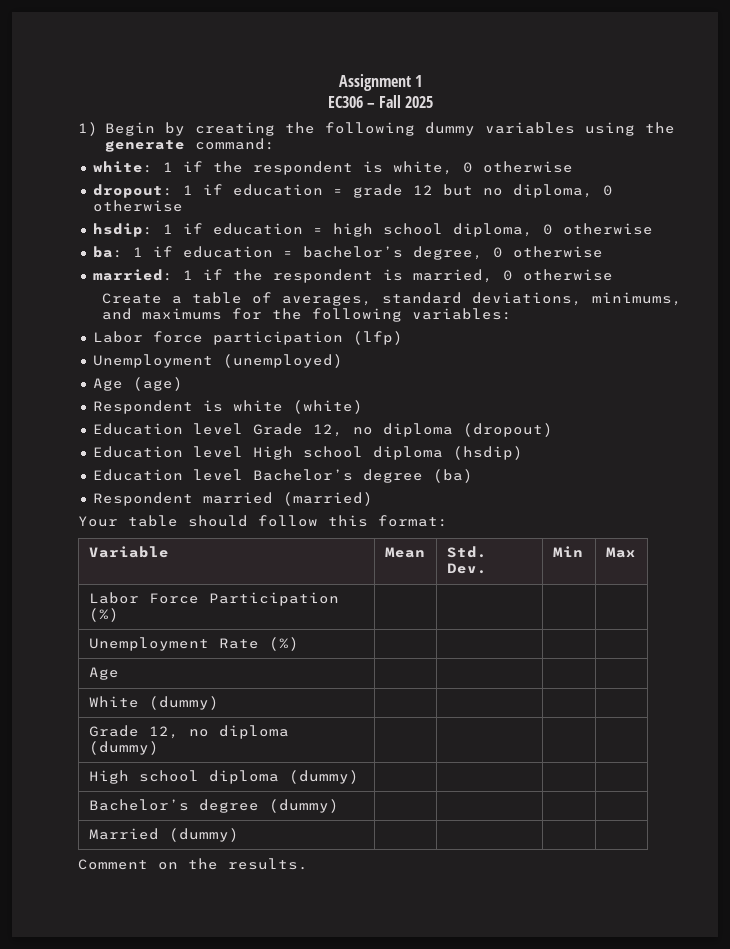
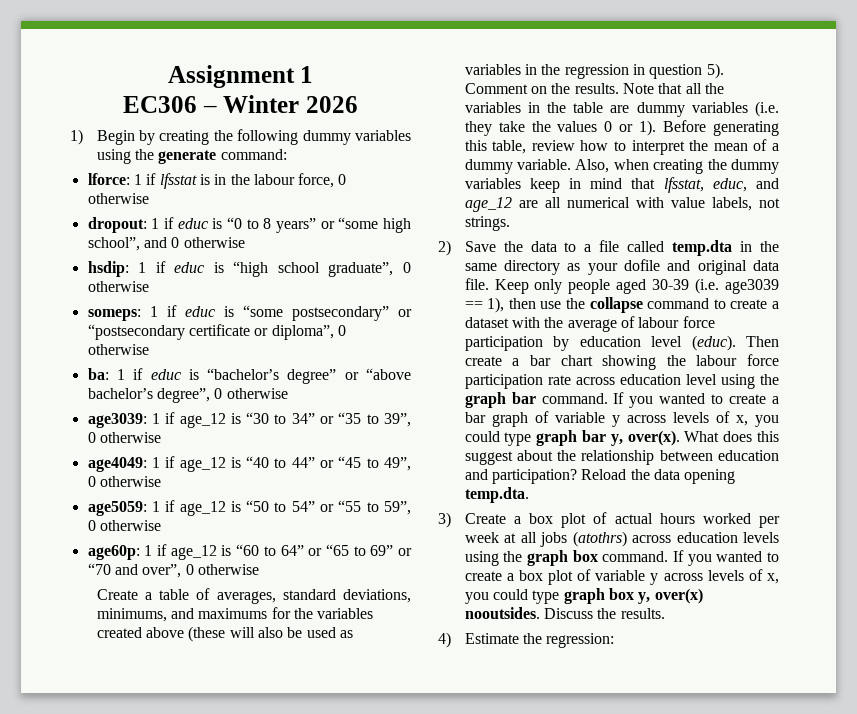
- EC306 – Fall 2025
+ EC306 – Winter 2026
- white: 1 if the respondent is white, 0 otherwise
+ lforce: 1 if lfsstat is in the labour force, 0 otherwise
- dropout: 1 if education = grade 12 but no diploma, 0 otherwise
+ dropout: 1 if educ is “0 to 8 years” or “some high school”, and 0 otherwise
- hsdip: 1 if education = high school diploma, 0 otherwise
+ hsdip: 1 if educ is “high school graduate”, 0 otherwise
+ someps: 1 if educ is “some postsecondary” or “postsecondary certificate or diploma”, 0 otherwise
- ba: 1 if education = bachelor’s degree, 0 otherwise
- married: 1 if the respondent is married, 0 otherwise
+ ba: 1 if educ is “bachelor’s degree” or “above bachelor’s degree”, 0 otherwise
+ age3039: 1 if age_12 is “30 to 34” or “35 to 39”, 0 otherwise
+ age4049: 1 if age_12 is “40 to 44” or “45 to 49”, 0 otherwise
+ age5059: 1 if age_12 is “50 to 54” or “55 to 59”, 0 otherwise
+ age60p: 1 if age_12 is “60 to 64” or “65 to 69” or “70 and over”, 0 otherwise
- Create a table of averages, standard deviations, minimums, and maximums for the following variables:
- Labor force participation (lfp)
- Unemployment (unemployed)
- Age (age)
- Respondent is white (white)
- Education level Grade 12, no diploma (dropout)
- Education level High school diploma (hsdip)
- Education level Bachelor’s degree (ba)
- Respondent married (married)
- Your table should follow this format:
- Variable | Mean | Std. Dev. | Min | Max
- Labor Force Participation (%) | | | |
- Unemployment Rate (%) | | | |
- Age | | | |
- White (dummy) | | | |
- Grade 12, no diploma (dummy) | | | |
- High school diploma (dummy) | | | |
- Bachelor’s degree (dummy) | | | |
- Married (dummy) | | | |
- Comment on the results.
+ Create a table of averages, standard deviations, minimums, and maximums for the variables created above (these will also be used as variables in the regression in question 5). Comment on the results. Note that all the variables in the table are dummy variables (i.e. they take the values 0 or 1). Before generating this table, review how to interpret the mean of a dummy variable. Also, when creating the dummy variables keep in mind that lfsstat, educ, and age_12 are all numerical with value labels, not strings.
+ 2) Save the data to a file called temp.dta in the same directory as your dofile and original data file. Keep only people aged 30-39 (i.e. age3039 == 1), then use the collapse command to create a dataset with the average of labour force participation by education level (educ). Then create a bar chart showing the labour force participation rate across education level using the graph bar command. If you wanted to create a bar graph of variable y across levels of x, you could type graph bar y, over(x). What does this suggest about the relationship between education and participation? Reload the data opening temp.dta.
+ 3) Create a box plot of actual hours worked per week at all jobs (atothrs) across education levels using the graph box command. If you wanted to create a box plot of variable y across levels of x, you could type graph box y, over(x) nooutsides. Discuss the results.
+ 4) Estimate the regression:

